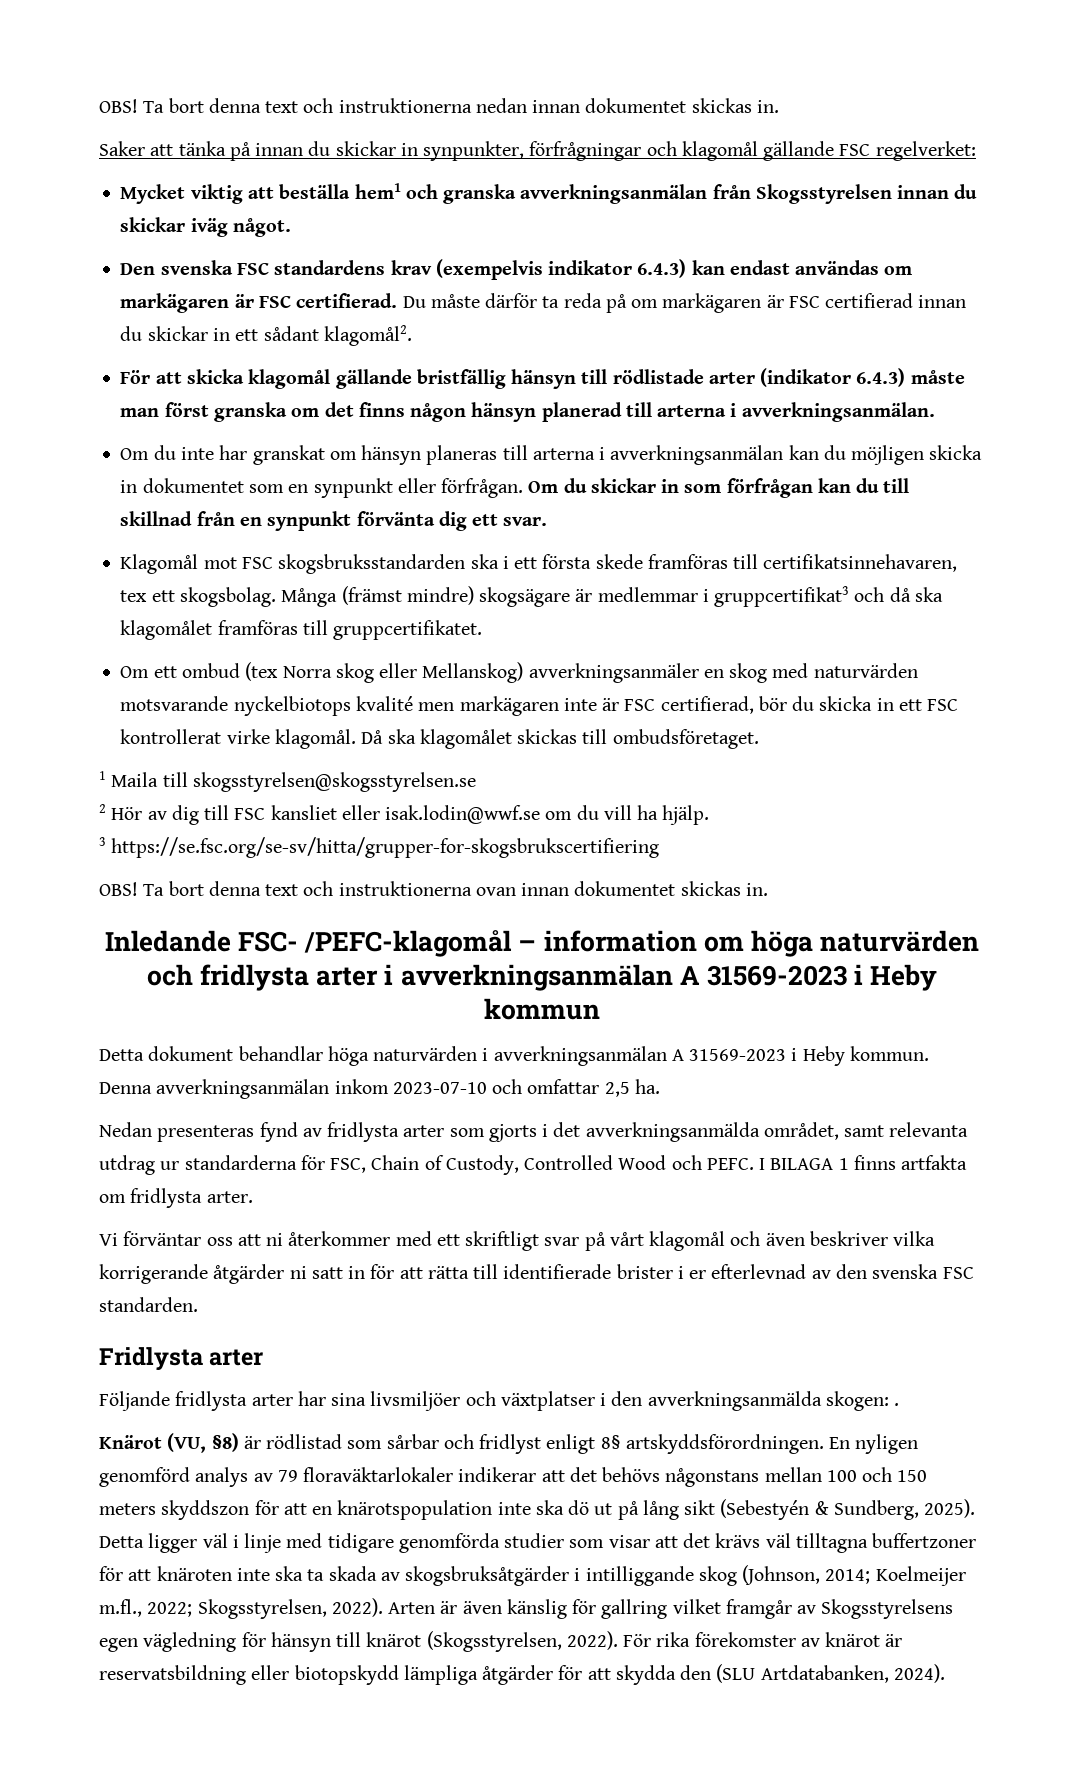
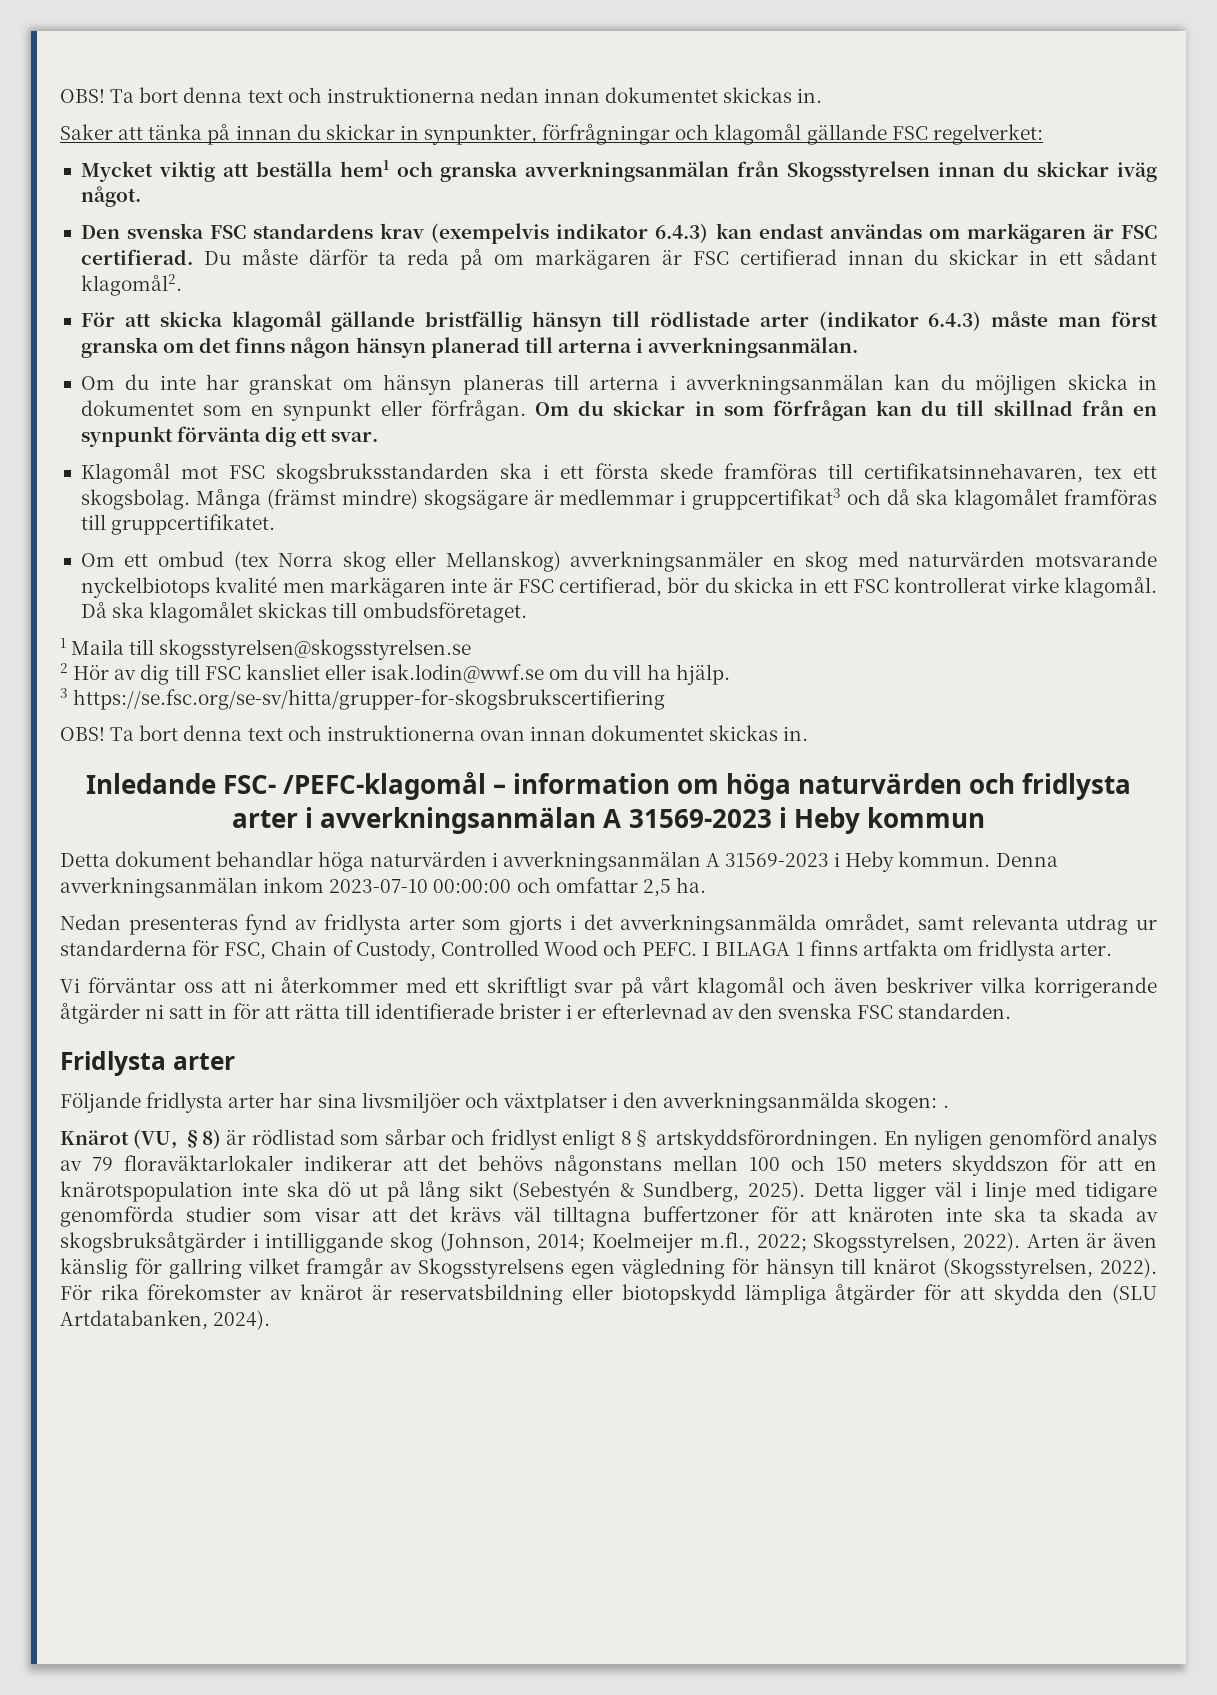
- Denna avverkningsanmälan inkom 2023-07-10 och omfattar 2,5 ha.
+ Denna avverkningsanmälan inkom 2023-07-10 00:00:00 och omfattar 2,5 ha.

